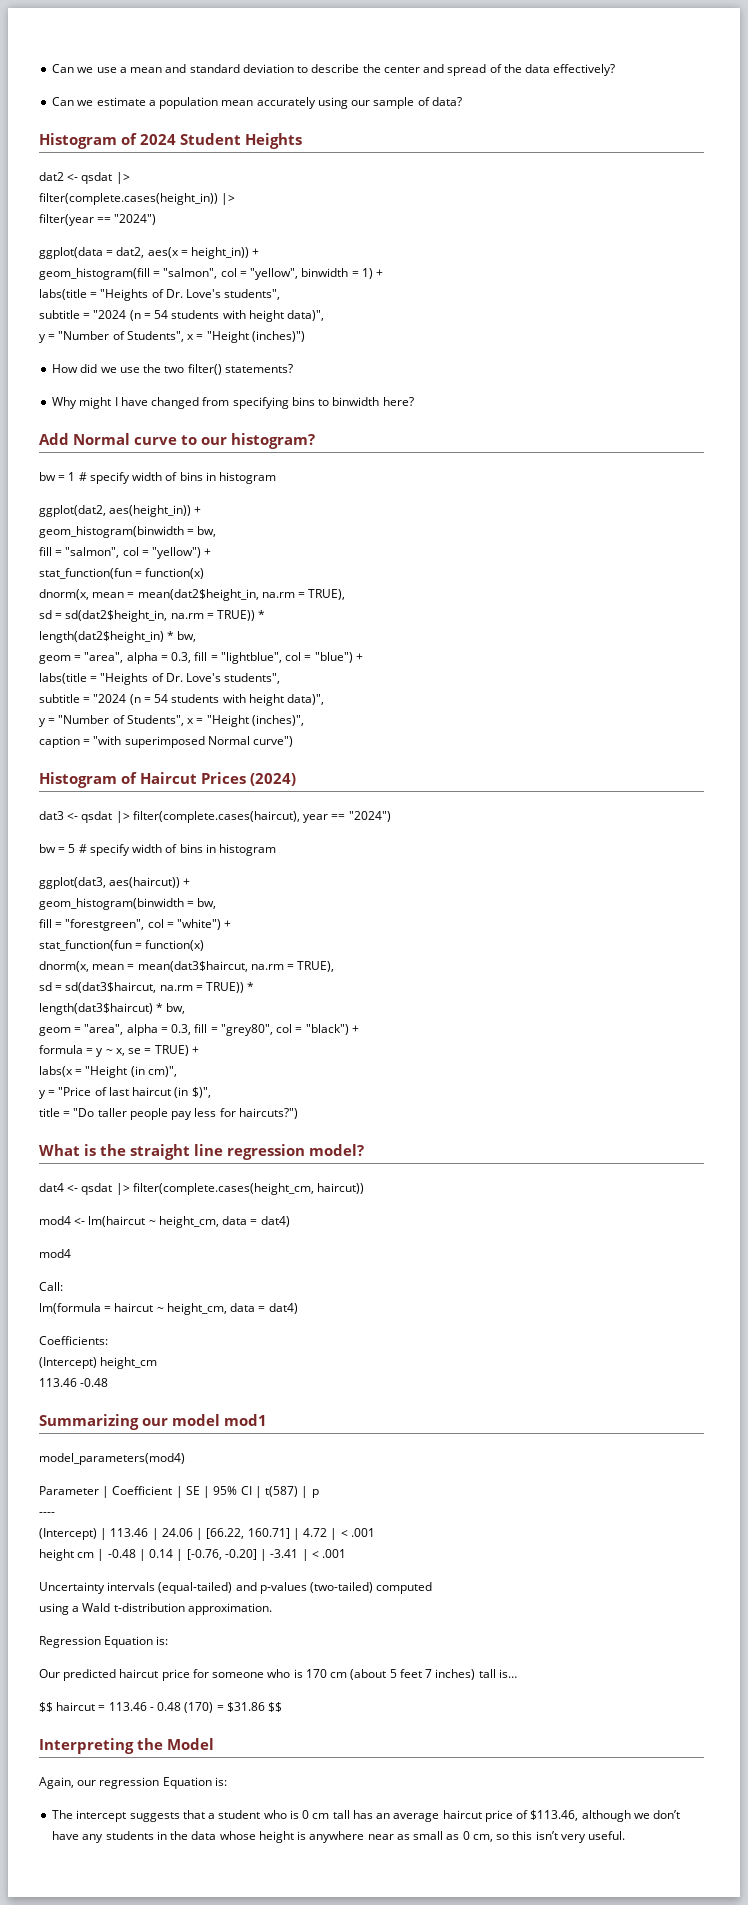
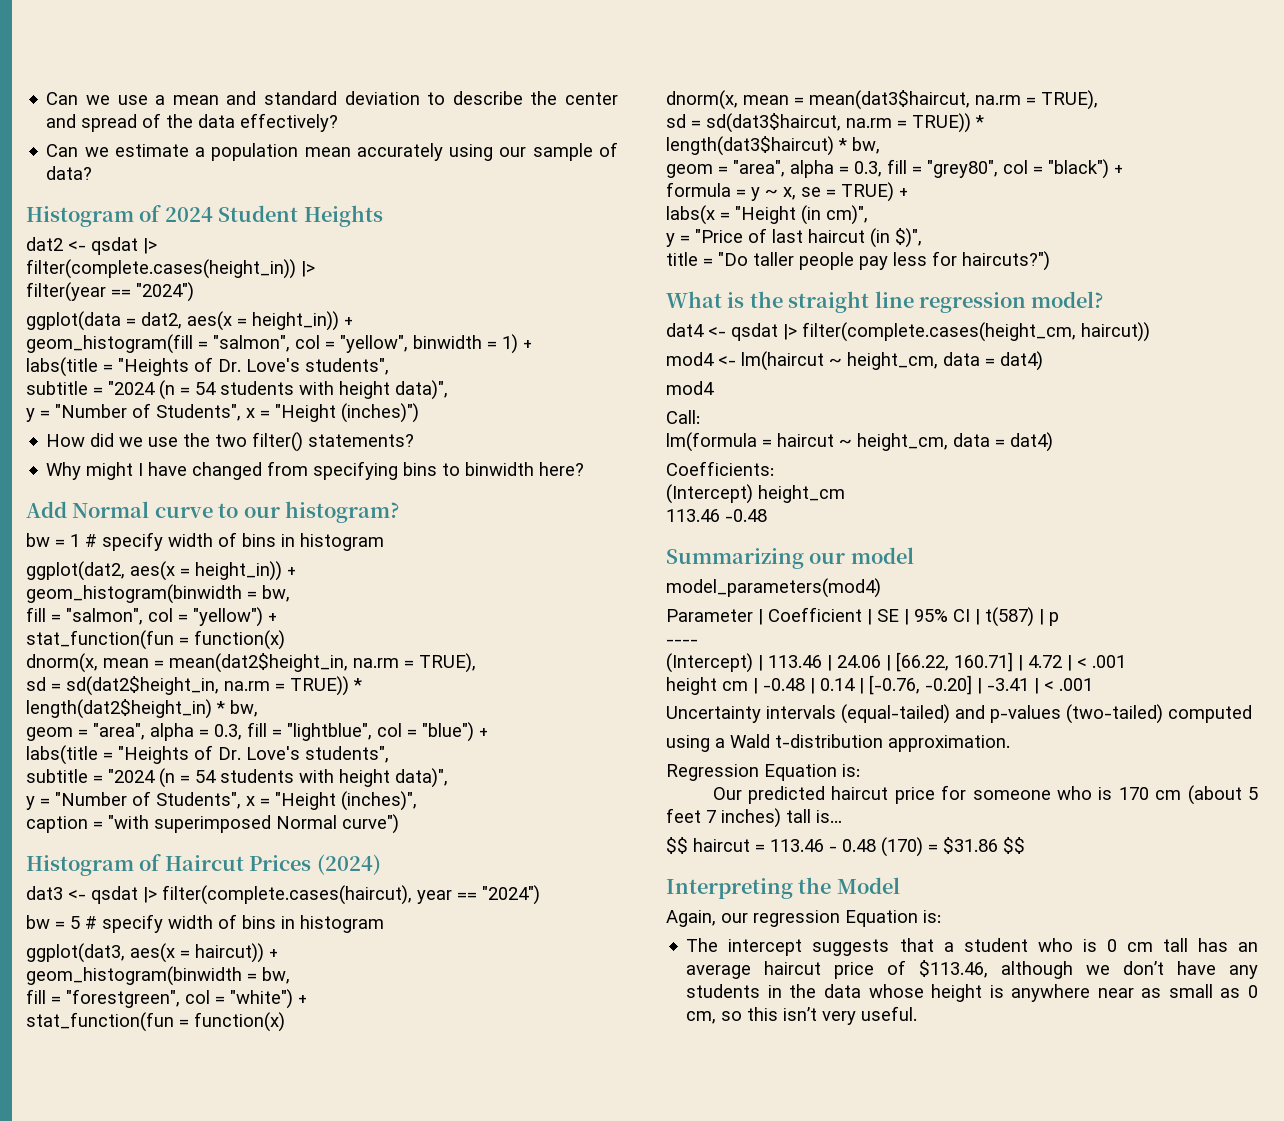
- ggplot(dat2, aes(height_in)) +
+ ggplot(dat2, aes(x = height_in)) +
- ggplot(dat3, aes(haircut)) +
+ ggplot(dat3, aes(x = haircut)) +
- Summarizing our model mod1
+ Summarizing our model

